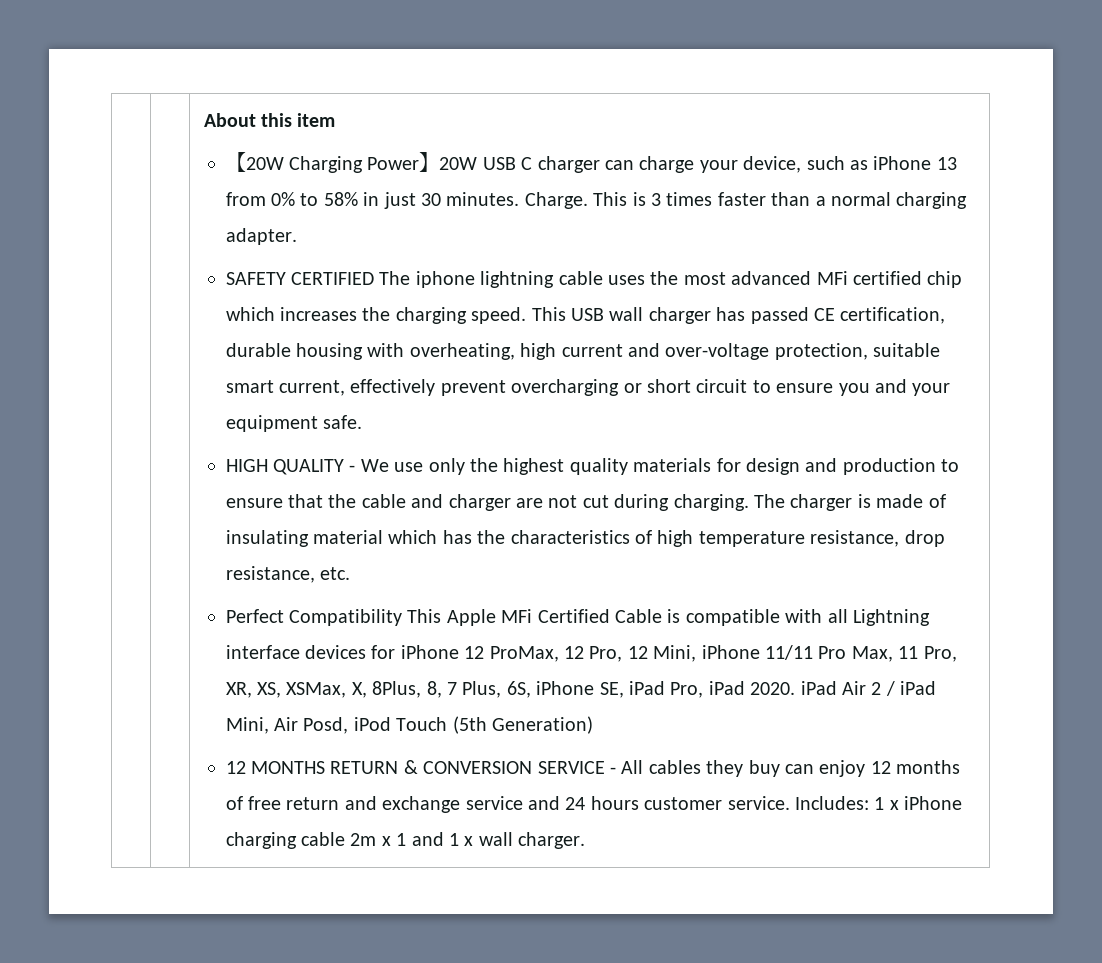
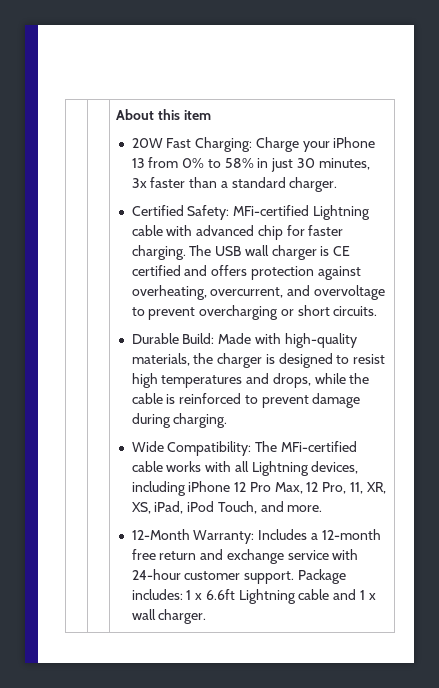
- 【20W Charging Power】20W USB C charger can charge your device, such as iPhone 13 from 0% to 58% in just 30 minutes. Charge. This is 3 times faster than a normal charging adapter.
- SAFETY CERTIFIED The iphone lightning cable uses the most advanced MFi certified chip which increases the charging speed. This USB wall charger has passed CE certification, durable housing with overheating, high current and over-voltage protection, suitable smart current, effectively prevent overcharging or short circuit to ensure you and your equipment safe.
- HIGH QUALITY - We use only the highest quality materials for design and production to ensure that the cable and charger are not cut during charging. The charger is made of insulating material which has the characteristics of high temperature resistance, drop resistance, etc.
- Perfect Compatibility This Apple MFi Certified Cable is compatible with all Lightning interface devices for iPhone 12 ProMax, 12 Pro, 12 Mini, iPhone 11/11 Pro Max, 11 Pro, XR, XS, XSMax, X, 8Plus, 8, 7 Plus, 6S, iPhone SE, iPad Pro, iPad 2020. iPad Air 2 / iPad Mini, Air Posd, iPod Touch (5th Generation)
- 12 MONTHS RETURN & CONVERSION SERVICE - All cables they buy can enjoy 12 months of free return and exchange service and 24 hours customer service. Includes: 1 x iPhone charging cable 2m x 1 and 1 x wall charger.
+ 20W Fast Charging: Charge your iPhone 13 from 0% to 58% in just 30 minutes, 3x faster than a standard charger.
+ Certified Safety: MFi-certified Lightning cable with advanced chip for faster charging. The USB wall charger is CE certified and offers protection against overheating, overcurrent, and overvoltage to prevent overcharging or short circuits.
+ Durable Build: Made with high-quality materials, the charger is designed to resist high temperatures and drops, while the cable is reinforced to prevent damage during charging.
+ Wide Compatibility: The MFi-certified cable works with all Lightning devices, including iPhone 12 Pro Max, 12 Pro, 11, XR, XS, iPad, iPod Touch, and more.
+ 12-Month Warranty: Includes a 12-month free return and exchange service with 24-hour customer support. Package includes: 1 x 6.6ft Lightning cable and 1 x wall charger.

